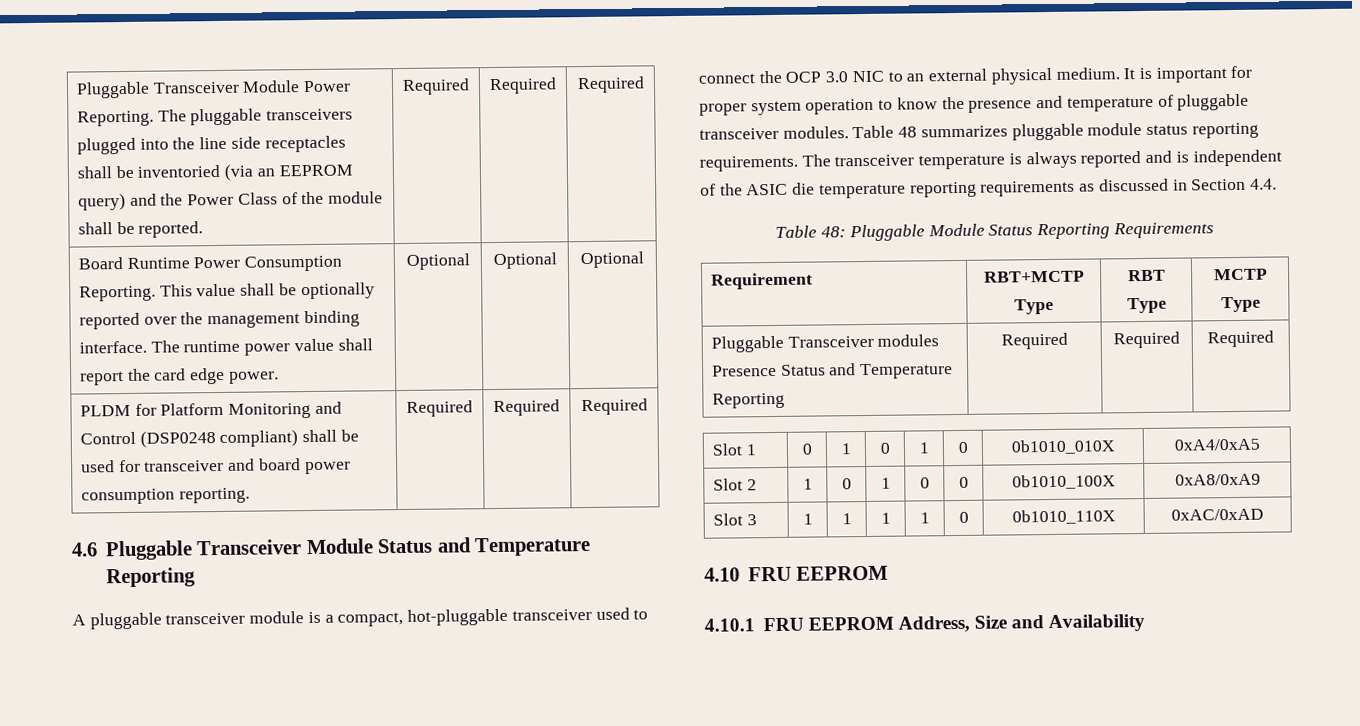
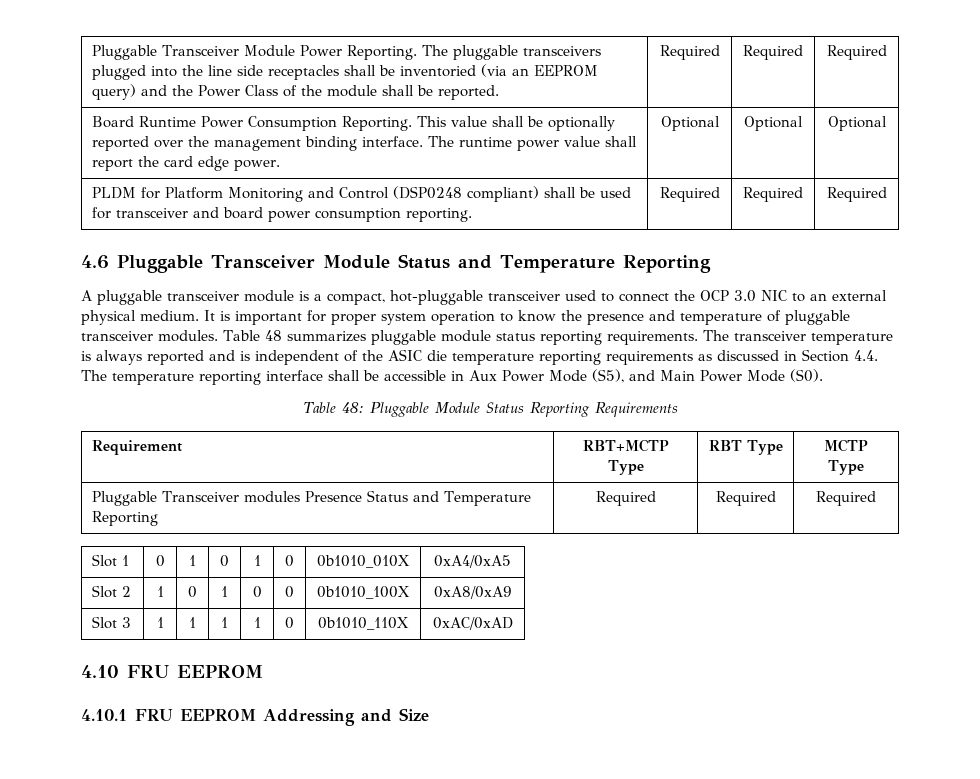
- The transceiver temperature is always reported and is independent of the ASIC die temperature reporting requirements as discussed in Section 4.4.
+ The transceiver temperature is always reported and is independent of the ASIC die temperature reporting requirements as discussed in Section 4.4. The temperature reporting interface shall be accessible in Aux Power Mode (S5), and Main Power Mode (S0).
- 4.10.1 FRU EEPROM Address, Size and Availability
+ 4.10.1 FRU EEPROM Addressing and Size

